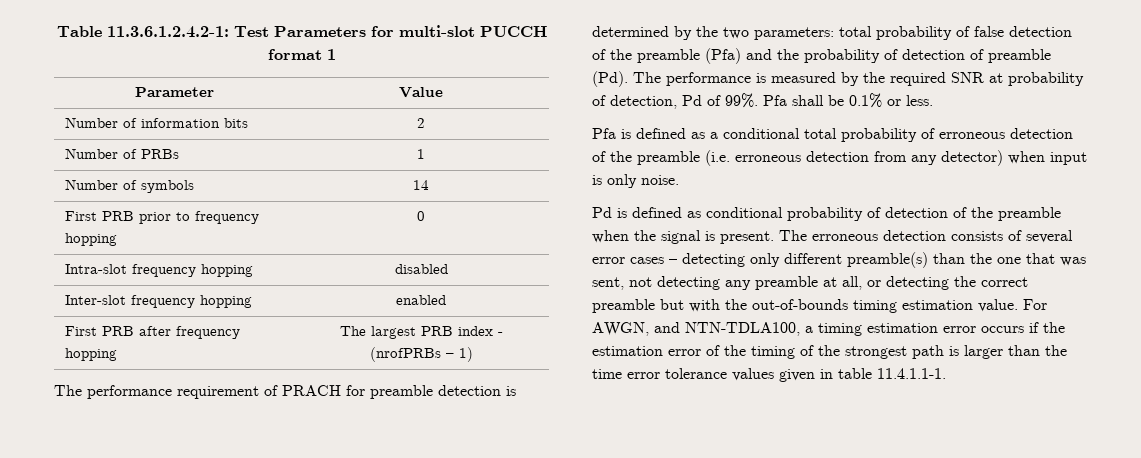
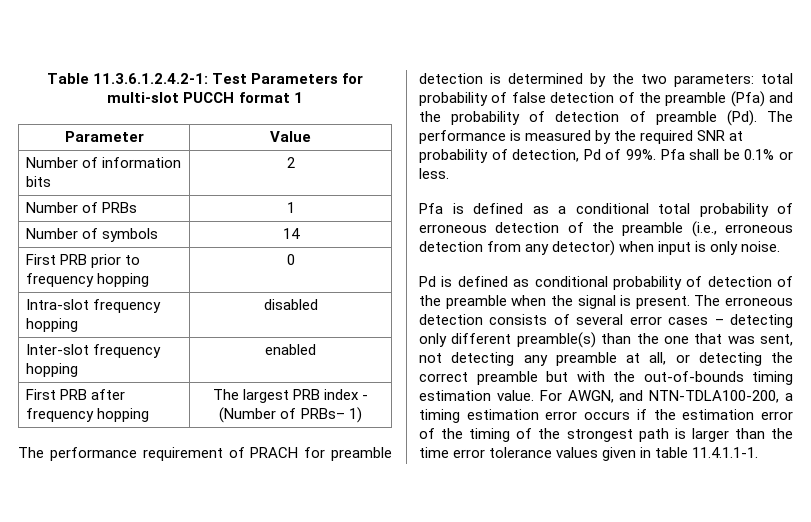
- First PRB after frequency hopping | The largest PRB index - (nrofPRBs – 1)
+ First PRB after frequency hopping | The largest PRB index - (Number of PRBs– 1)
- Pfa is defined as a conditional total probability of erroneous detection of the preamble (i.e. erroneous detection from any detector) when input is only noise.
+ Pfa is defined as a conditional total probability of erroneous detection of the preamble (i.e., erroneous detection from any detector) when input is only noise.
- For AWGN, and NTN-TDLA100, a timing estimation error occurs if the estimation error of the timing of the strongest path is larger than the time error tolerance values given in table 11.4.1.1-1.
+ For AWGN, and NTN-TDLA100-200, a timing estimation error occurs if the estimation error of the timing of the strongest path is larger than the time error tolerance values given in table 11.4.1.1-1.

